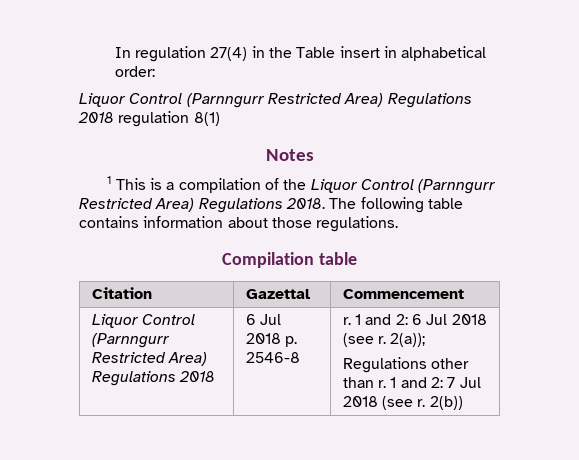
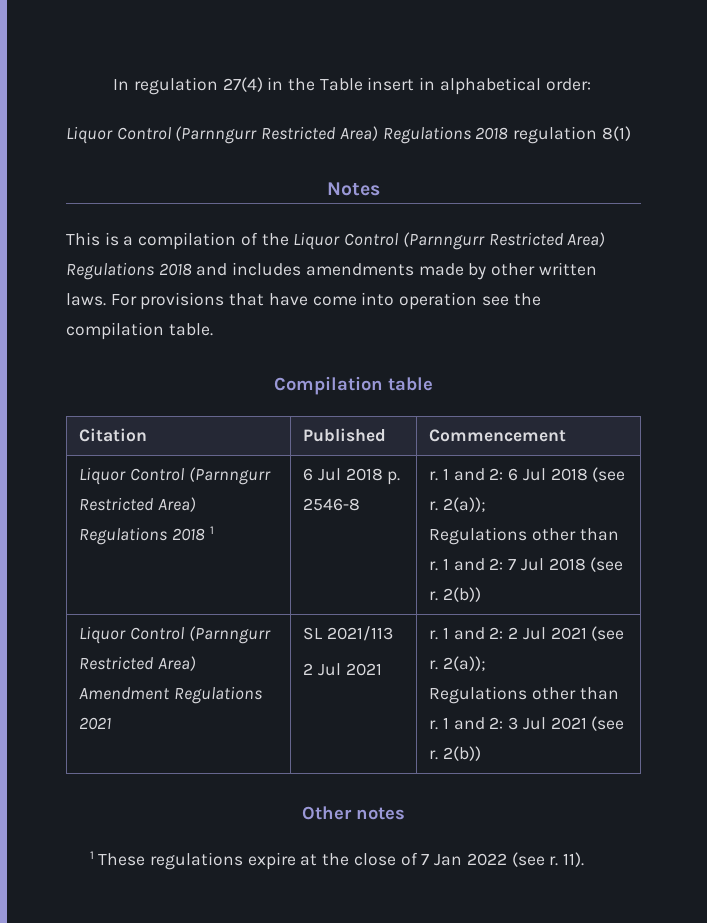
- 1 This is a compilation of the Liquor Control (Parnngurr Restricted Area) Regulations 2018. The following table contains information about those regulations.
+ This is a compilation of the Liquor Control (Parnngurr Restricted Area) Regulations 2018 and includes amendments made by other written laws. For provisions that have come into operation see the compilation table.
- Citation | Gazettal | Commencement
+ Citation | Published | Commencement
- Liquor Control (Parnngurr Restricted Area) Regulations 2018 | 6 Jul 2018 p. 2546-8 | r. 1 and 2: 6 Jul 2018 (see r. 2(a));
+ Liquor Control (Parnngurr Restricted Area) Regulations 2018 1 | 6 Jul 2018 p. 2546-8 | r. 1 and 2: 6 Jul 2018 (see r. 2(a));
+ Liquor Control (Parnngurr Restricted Area) Amendment Regulations 2021 | SL 2021/113
+ 2 Jul 2021 | r. 1 and 2: 2 Jul 2021 (see r. 2(a));
+ Regulations other than r. 1 and 2: 3 Jul 2021 (see r. 2(b))
+ Other notes
+ 1 These regulations expire at the close of 7 Jan 2022 (see r. 11).

